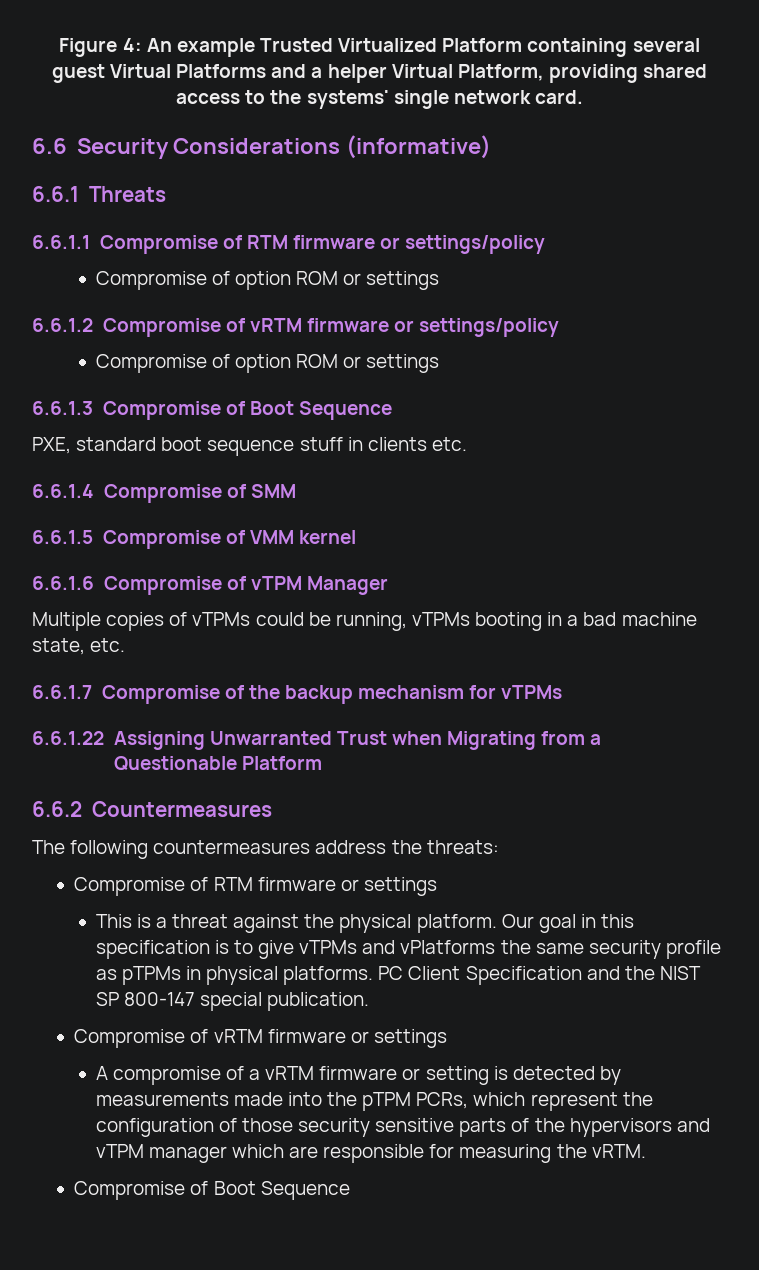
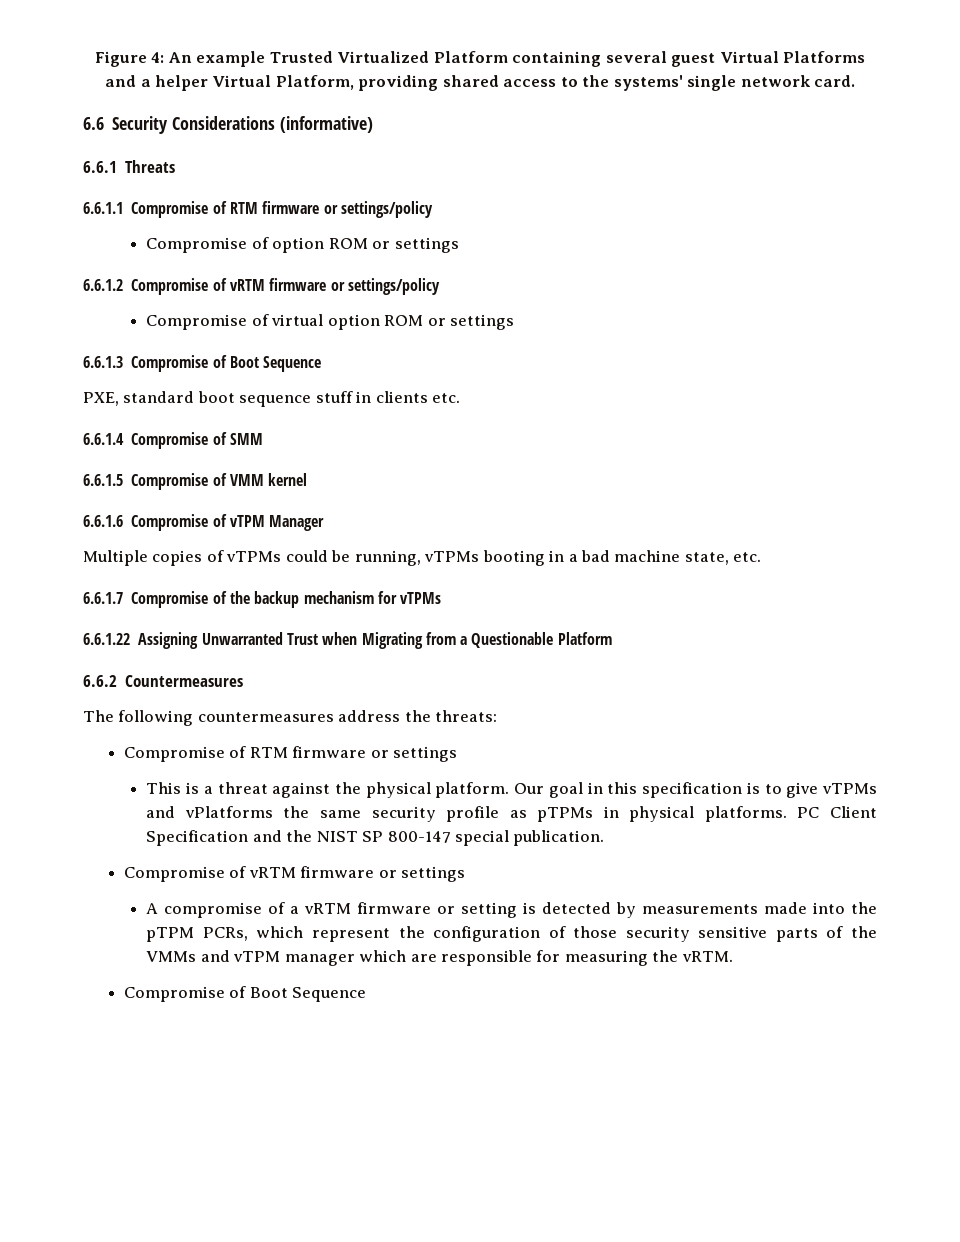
  6.6.1.2 Compromise of vRTM firmware or settings/policy
- Compromise of option ROM or settings
+ Compromise of virtual option ROM or settings
- A compromise of a vRTM firmware or setting is detected by measurements made into the pTPM PCRs, which represent the configuration of those security sensitive parts of the hypervisors and vTPM manager which are responsible for measuring the vRTM.
+ A compromise of a vRTM firmware or setting is detected by measurements made into the pTPM PCRs, which represent the configuration of those security sensitive parts of the VMMs and vTPM manager which are responsible for measuring the vRTM.

